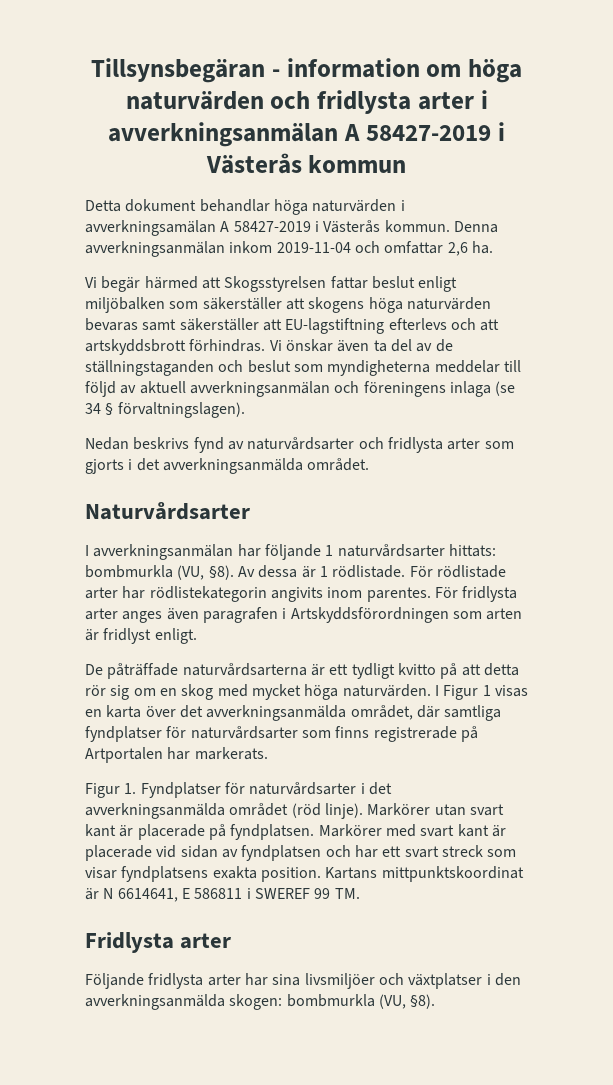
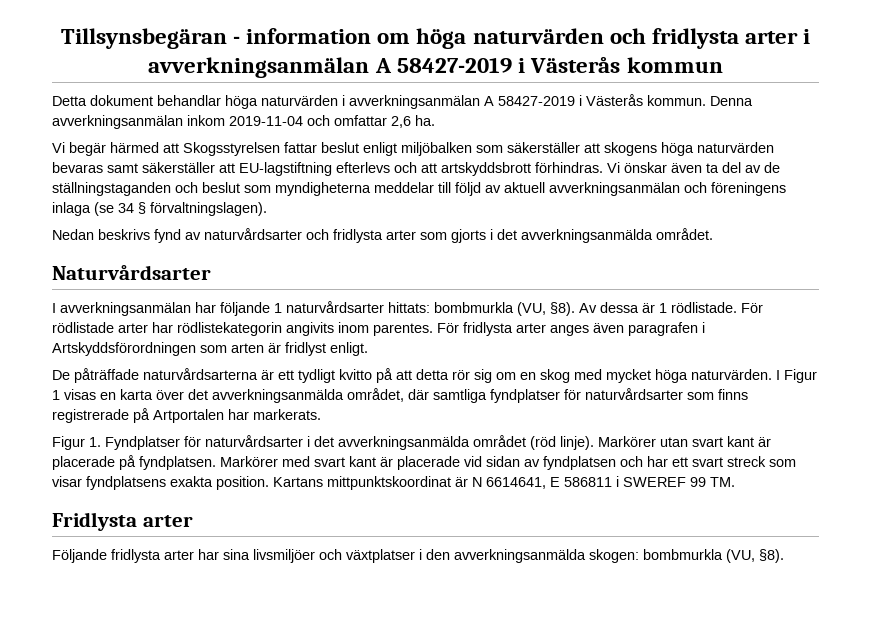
- Detta dokument behandlar höga naturvärden i avverkningsamälan A 58427-2019 i Västerås kommun.
+ Detta dokument behandlar höga naturvärden i avverkningsanmälan A 58427-2019 i Västerås kommun.

